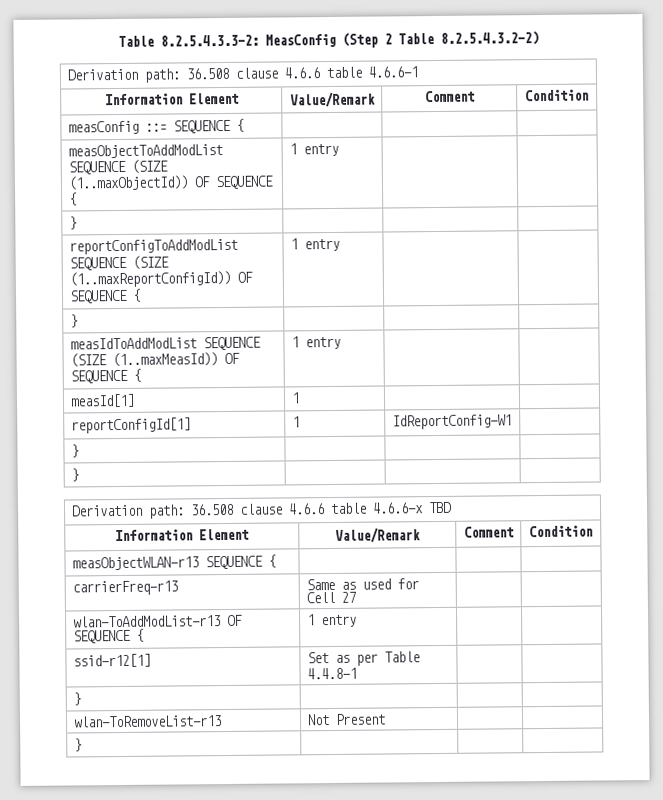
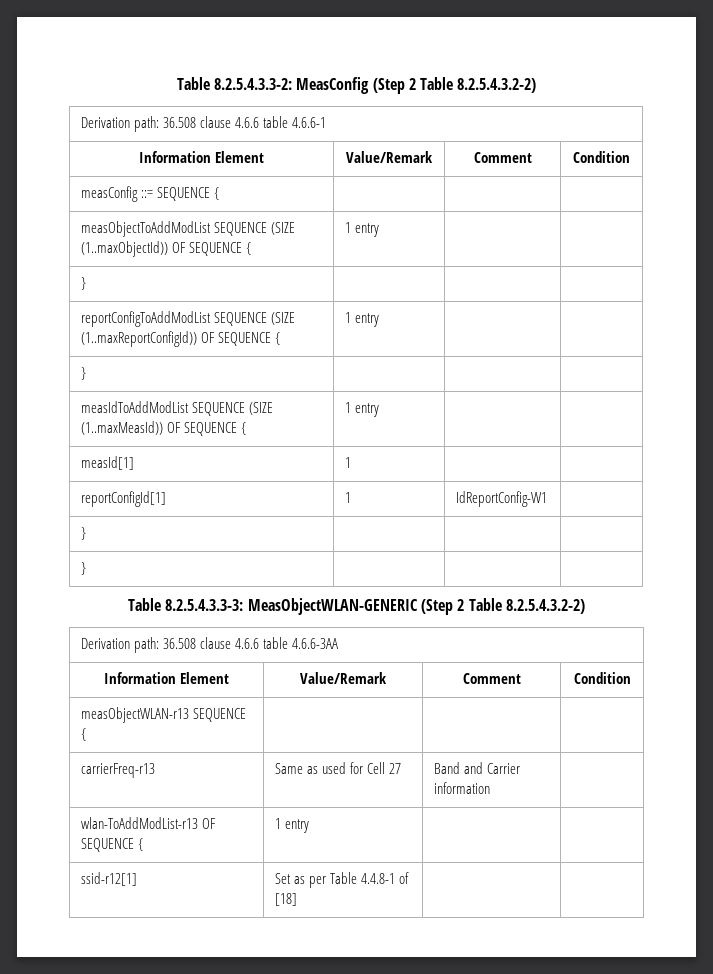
- Derivation path: 36.508 clause 4.6.6 table 4.6.6-x TBD
+ Table 8.2.5.4.3.3-3: MeasObjectWLAN-GENERIC (Step 2 Table 8.2.5.4.3.2-2)
+ Derivation path: 36.508 clause 4.6.6 table 4.6.6-3AA
- carrierFreq-r13 | Same as used for Cell 27 | |
+ carrierFreq-r13 | Same as used for Cell 27 | Band and Carrier information |
- ssid-r12[1] | Set as per Table 4.4.8-1 | |
- } | | |
- wlan-ToRemoveList-r13 | Not Present | |
- } | | |
+ ssid-r12[1] | Set as per Table 4.4.8-1 of [18] | |

